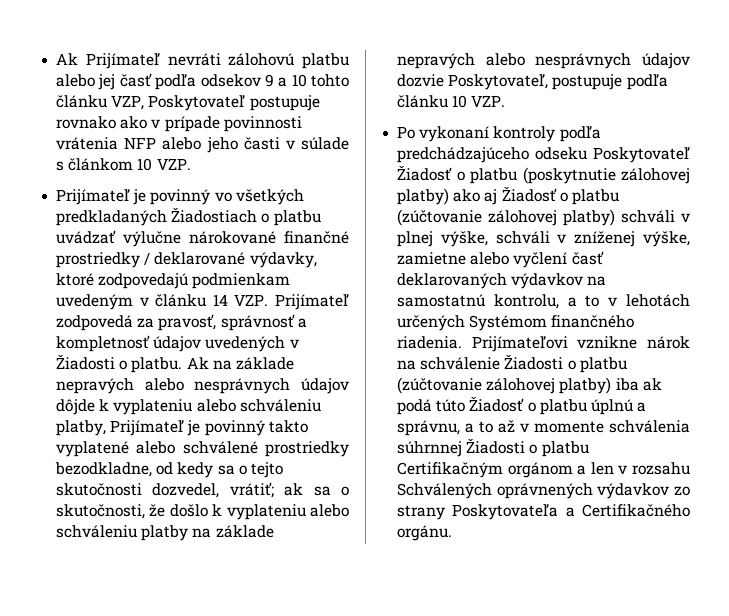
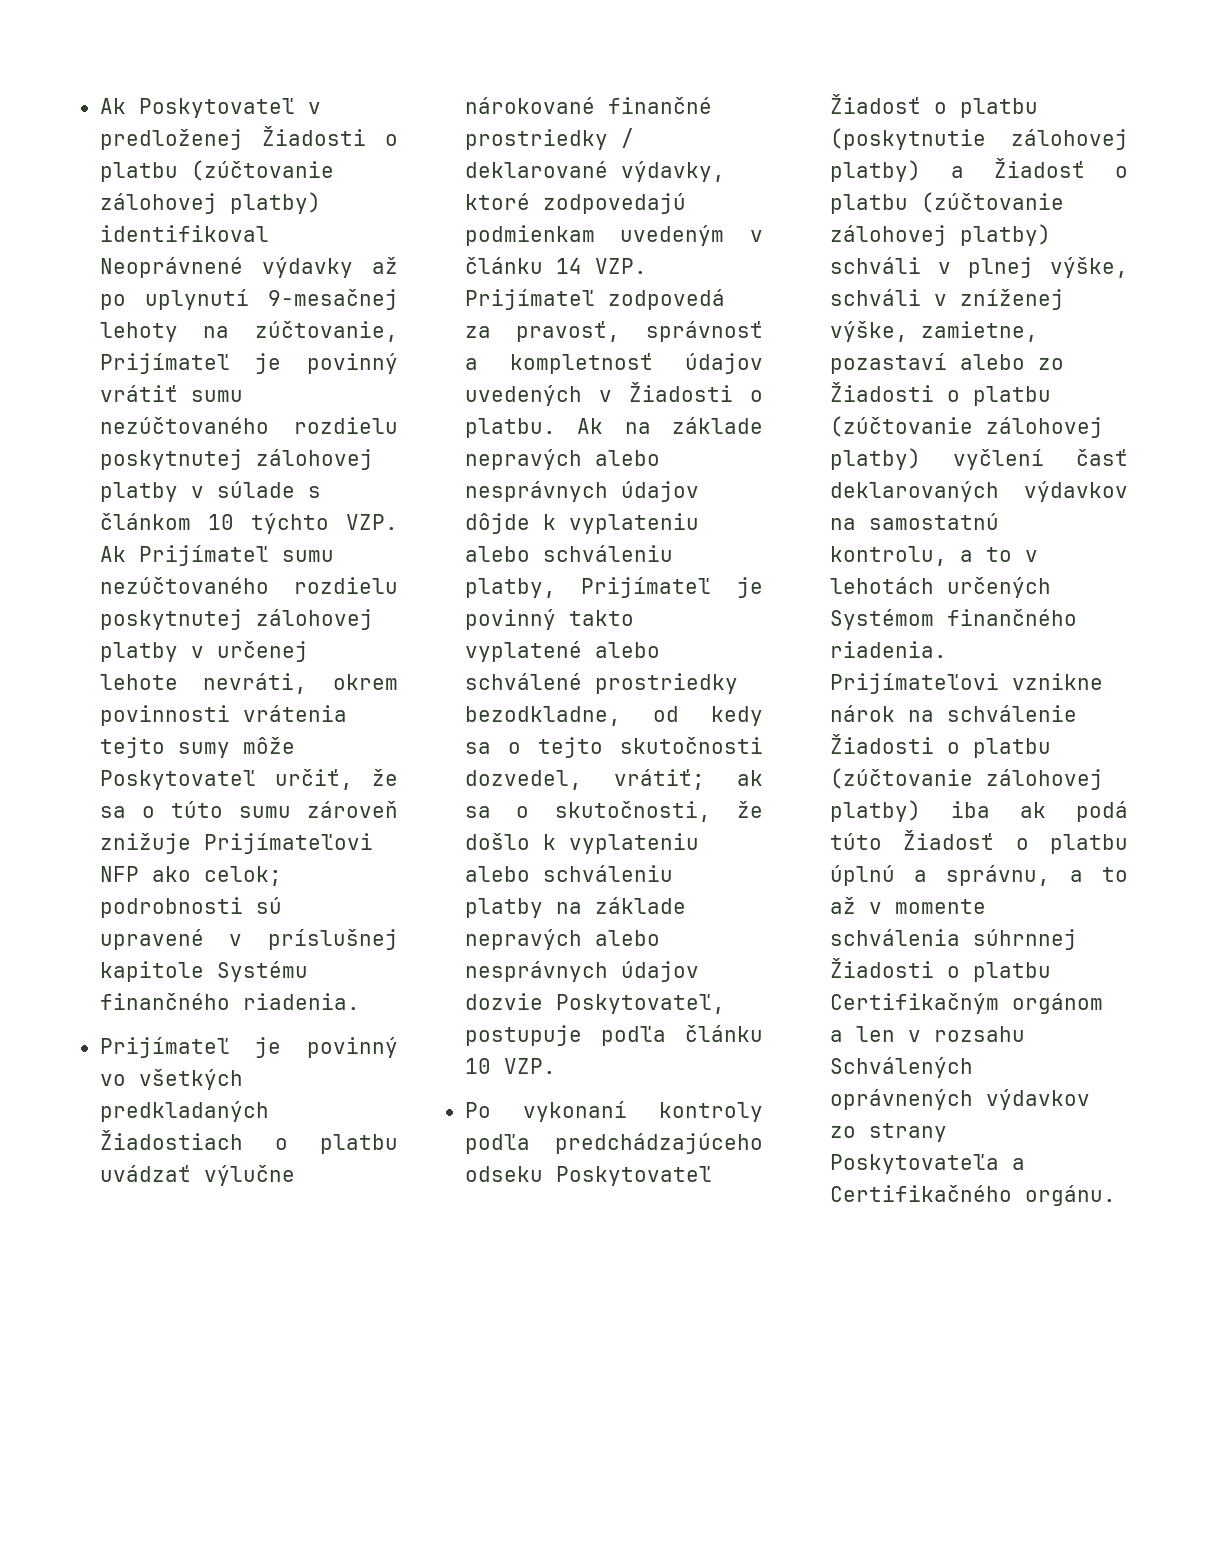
- Ak Prijímateľ nevráti zálohovú platbu alebo jej časť podľa odsekov 9 a 10 tohto článku VZP, Poskytovateľ postupuje rovnako ako v prípade povinnosti vrátenia NFP alebo jeho časti v súlade s článkom 10 VZP.
+ Ak Poskytovateľ v predloženej Žiadosti o platbu (zúčtovanie zálohovej platby) identifikoval Neoprávnené výdavky až po uplynutí 9-mesačnej lehoty na zúčtovanie, Prijímateľ je povinný vrátiť sumu nezúčtovaného rozdielu poskytnutej zálohovej platby v súlade s článkom 10 týchto VZP. Ak Prijímateľ sumu nezúčtovaného rozdielu poskytnutej zálohovej platby v určenej lehote nevráti, okrem povinnosti vrátenia tejto sumy môže Poskytovateľ určiť, že sa o túto sumu zároveň znižuje Prijímateľovi NFP ako celok; podrobnosti sú upravené v príslušnej kapitole Systému finančného riadenia.
- Po vykonaní kontroly podľa predchádzajúceho odseku Poskytovateľ Žiadosť o platbu (poskytnutie zálohovej platby) ako aj Žiadosť o platbu (zúčtovanie zálohovej platby) schváli v plnej výške, schváli v zníženej výške, zamietne alebo vyčlení časť deklarovaných výdavkov na samostatnú kontrolu, a to v lehotách určených Systémom finančného riadenia.
+ Po vykonaní kontroly podľa predchádzajúceho odseku Poskytovateľ Žiadosť o platbu (poskytnutie zálohovej platby) a Žiadosť o platbu (zúčtovanie zálohovej platby) schváli v plnej výške, schváli v zníženej výške, zamietne, pozastaví alebo zo Žiadosti o platbu (zúčtovanie zálohovej platby) vyčlení časť deklarovaných výdavkov na samostatnú kontrolu, a to v lehotách určených Systémom finančného riadenia.

